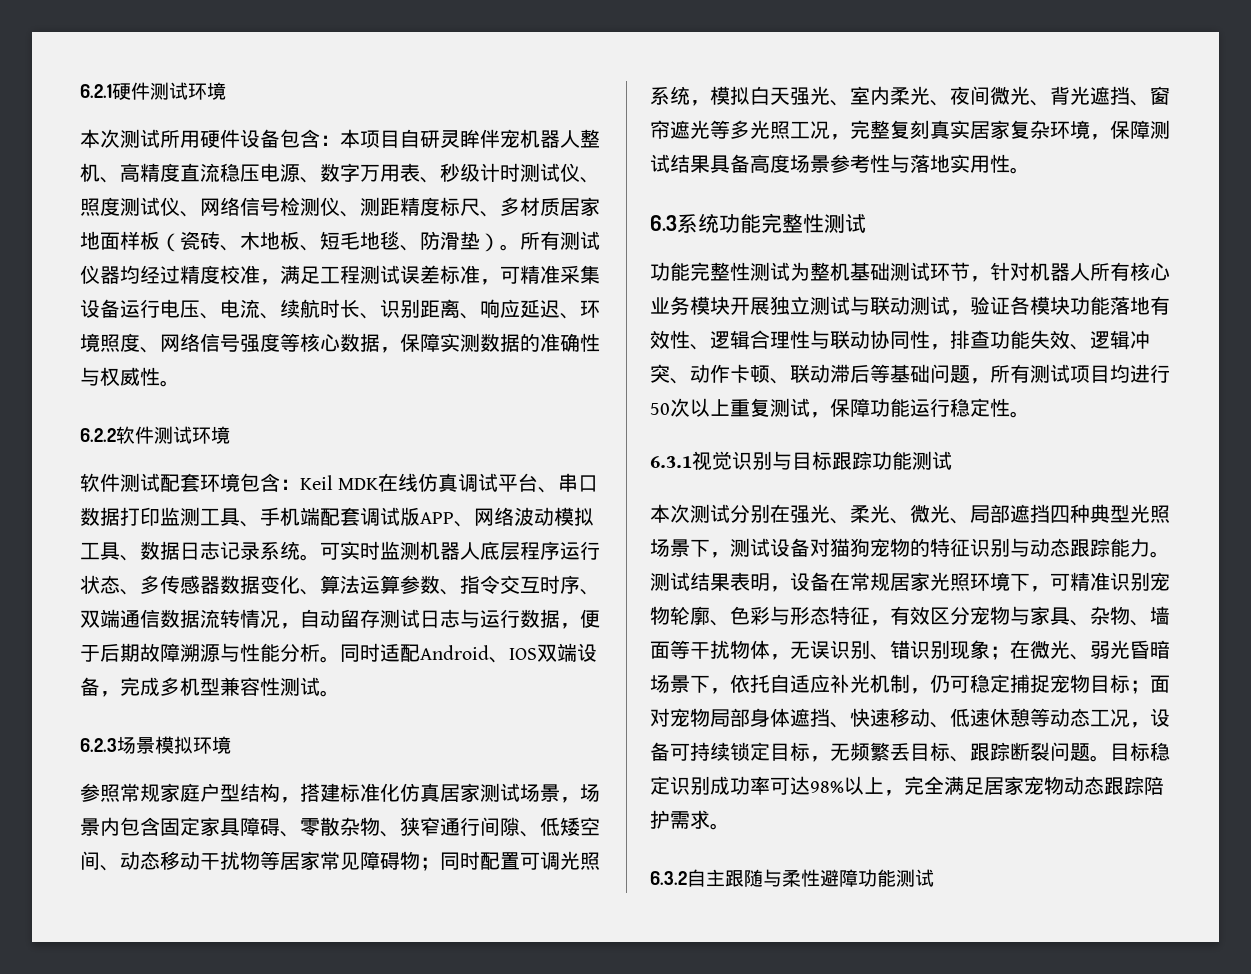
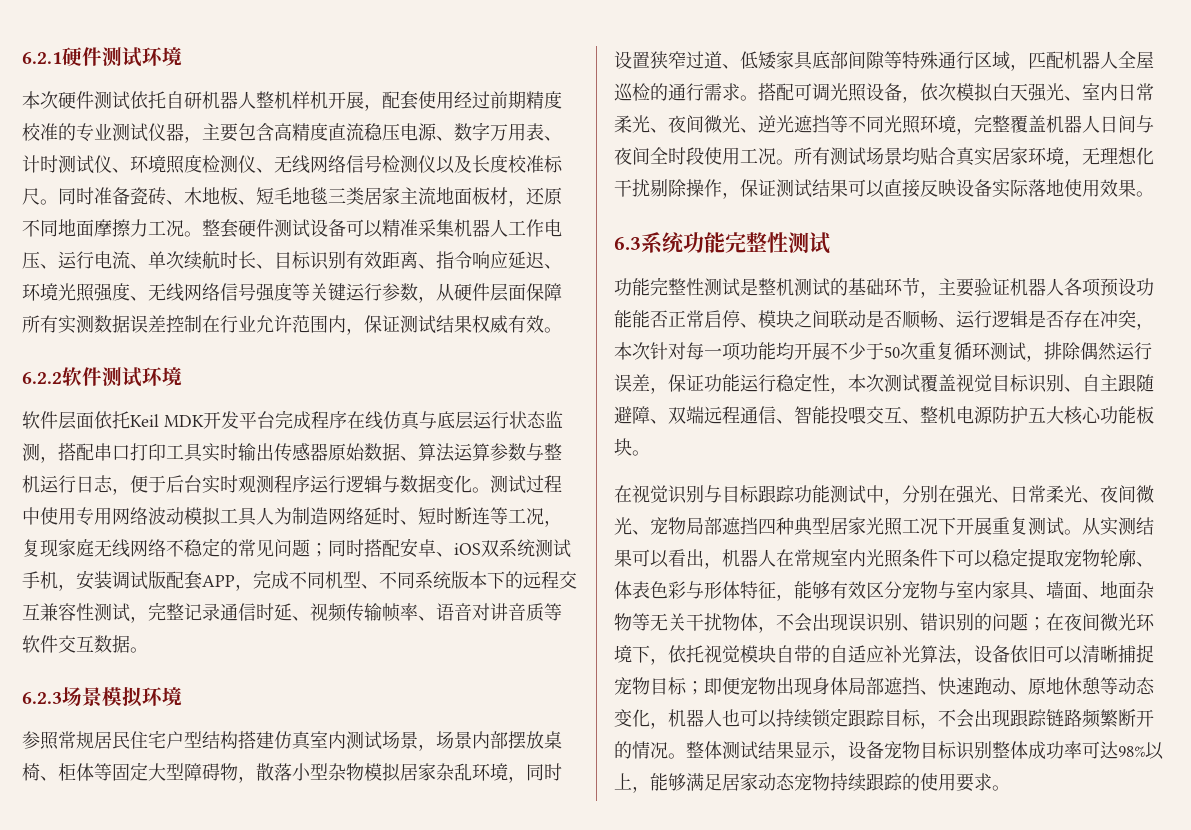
- 本次测试所用硬件设备包含：本项目自研灵眸伴宠机器人整机、高精度直流稳压电源、数字万用表、秒级计时测试仪、照度测试仪、网络信号检测仪、测距精度标尺、多材质居家地面样板（瓷砖、木地板、短毛地毯、防滑垫）。所有测试仪器均经过精度校准，满足工程测试误差标准，可精准采集设备运行电压、电流、续航时长、识别距离、响应延迟、环境照度、网络信号强度等核心数据，保障实测数据的准确性与权威性。
+ 本次硬件测试依托自研机器人整机样机开展，配套使用经过前期精度校准的专业测试仪器，主要包含高精度直流稳压电源、数字万用表、计时测试仪、环境照度检测仪、无线网络信号检测仪以及长度校准标尺。同时准备瓷砖、木地板、短毛地毯三类居家主流地面板材，还原不同地面摩擦力工况。整套硬件测试设备可以精准采集机器人工作电压、运行电流、单次续航时长、目标识别有效距离、指令响应延迟、环境光照强度、无线网络信号强度等关键运行参数，从硬件层面保障所有实测数据误差控制在行业允许范围内，保证测试结果权威有效。
- 软件测试配套环境包含：Keil MDK在线仿真调试平台、串口数据打印监测工具、手机端配套调试版APP、网络波动模拟工具、数据日志记录系统。可实时监测机器人底层程序运行状态、多传感器数据变化、算法运算参数、指令交互时序、双端通信数据流转情况，自动留存测试日志与运行数据，便于后期故障溯源与性能分析。同时适配Android、IOS双端设备，完成多机型兼容性测试。
+ 软件层面依托Keil MDK开发平台完成程序在线仿真与底层运行状态监测，搭配串口打印工具实时输出传感器原始数据、算法运算参数与整机运行日志，便于后台实时观测程序运行逻辑与数据变化。测试过程中使用专用网络波动模拟工具人为制造网络延时、短时断连等工况，复现家庭无线网络不稳定的常见问题；同时搭配安卓、iOS双系统测试手机，安装调试版配套APP，完成不同机型、不同系统版本下的远程交互兼容性测试，完整记录通信时延、视频传输帧率、语音对讲音质等软件交互数据。
- 参照常规家庭户型结构，搭建标准化仿真居家测试场景，场景内包含固定家具障碍、零散杂物、狭窄通行间隙、低矮空间、动态移动干扰物等居家常见障碍物；同时配置可调光照系统，模拟白天强光、室内柔光、夜间微光、背光遮挡、窗帘遮光等多光照工况，完整复刻真实居家复杂环境，保障测试结果具备高度场景参考性与落地实用性。
+ 参照常规居民住宅户型结构搭建仿真室内测试场景，场景内部摆放桌椅、柜体等固定大型障碍物，散落小型杂物模拟居家杂乱环境，同时设置狭窄过道、低矮家具底部间隙等特殊通行区域，匹配机器人全屋巡检的通行需求。搭配可调光照设备，依次模拟白天强光、室内日常柔光、夜间微光、逆光遮挡等不同光照环境，完整覆盖机器人日间与夜间全时段使用工况。所有测试场景均贴合真实居家环境，无理想化干扰剔除操作，保证测试结果可以直接反映设备实际落地使用效果。
- 功能完整性测试为整机基础测试环节，针对机器人所有核心业务模块开展独立测试与联动测试，验证各模块功能落地有效性、逻辑合理性与联动协同性，排查功能失效、逻辑冲突、动作卡顿、联动滞后等基础问题，所有测试项目均进行50次以上重复测试，保障功能运行稳定性。
- 6.3.1视觉识别与目标跟踪功能测试
- 本次测试分别在强光、柔光、微光、局部遮挡四种典型光照场景下，测试设备对猫狗宠物的特征识别与动态跟踪能力。测试结果表明，设备在常规居家光照环境下，可精准识别宠物轮廓、色彩与形态特征，有效区分宠物与家具、杂物、墙面等干扰物体，无误识别、错识别现象；在微光、弱光昏暗场景下，依托自适应补光机制，仍可稳定捕捉宠物目标；面对宠物局部身体遮挡、快速移动、低速休憩等动态工况，设备可持续锁定目标，无频繁丢目标、跟踪断裂问题。目标稳定识别成功率可达98%以上，完全满足居家宠物动态跟踪陪护需求。
- 6.3.2自主跟随与柔性避障功能测试
+ 功能完整性测试是整机测试的基础环节，主要验证机器人各项预设功能能否正常启停、模块之间联动是否顺畅、运行逻辑是否存在冲突，本次针对每一项功能均开展不少于50次重复循环测试，排除偶然运行误差，保证功能运行稳定性，本次测试覆盖视觉目标识别、自主跟随避障、双端远程通信、智能投喂交互、整机电源防护五大核心功能板块。
+ 在视觉识别与目标跟踪功能测试中，分别在强光、日常柔光、夜间微光、宠物局部遮挡四种典型居家光照工况下开展重复测试。从实测结果可以看出，机器人在常规室内光照条件下可以稳定提取宠物轮廓、体表色彩与形体特征，能够有效区分宠物与室内家具、墙面、地面杂物等无关干扰物体，不会出现误识别、错识别的问题；在夜间微光环境下，依托视觉模块自带的自适应补光算法，设备依旧可以清晰捕捉宠物目标；即便宠物出现身体局部遮挡、快速跑动、原地休憩等动态变化，机器人也可以持续锁定跟踪目标，不会出现跟踪链路频繁断开的情况。整体测试结果显示，设备宠物目标识别整体成功率可达98%以上，能够满足居家动态宠物持续跟踪的使用要求。

